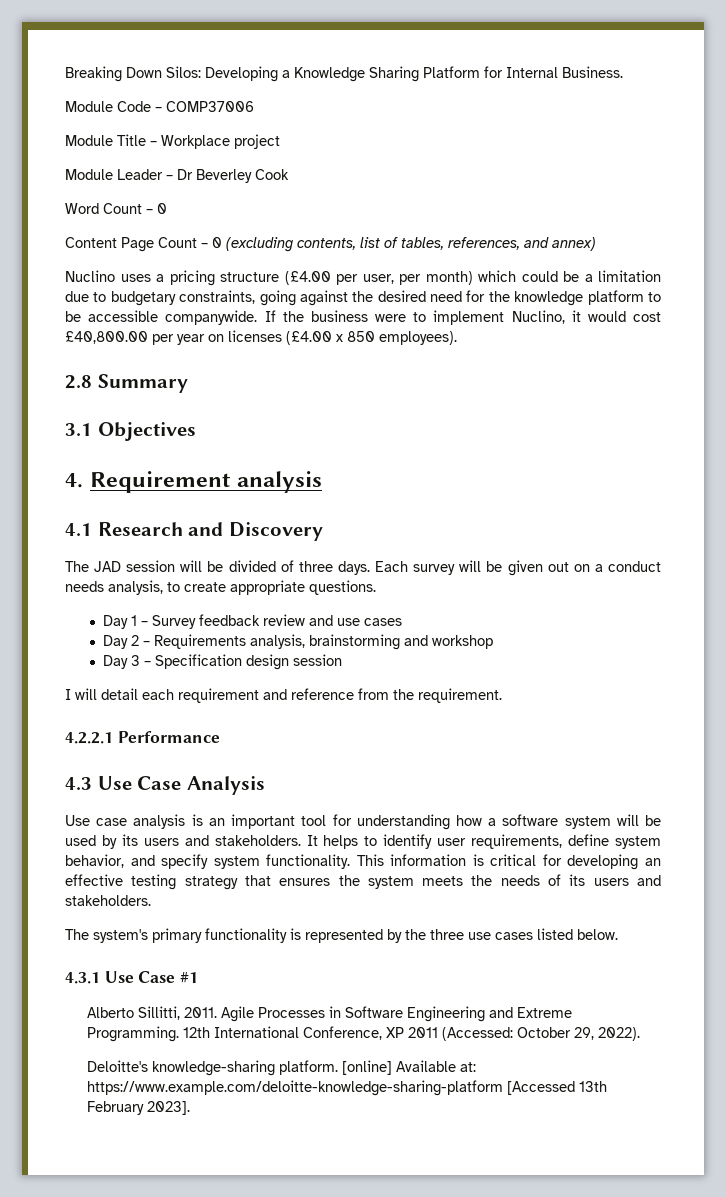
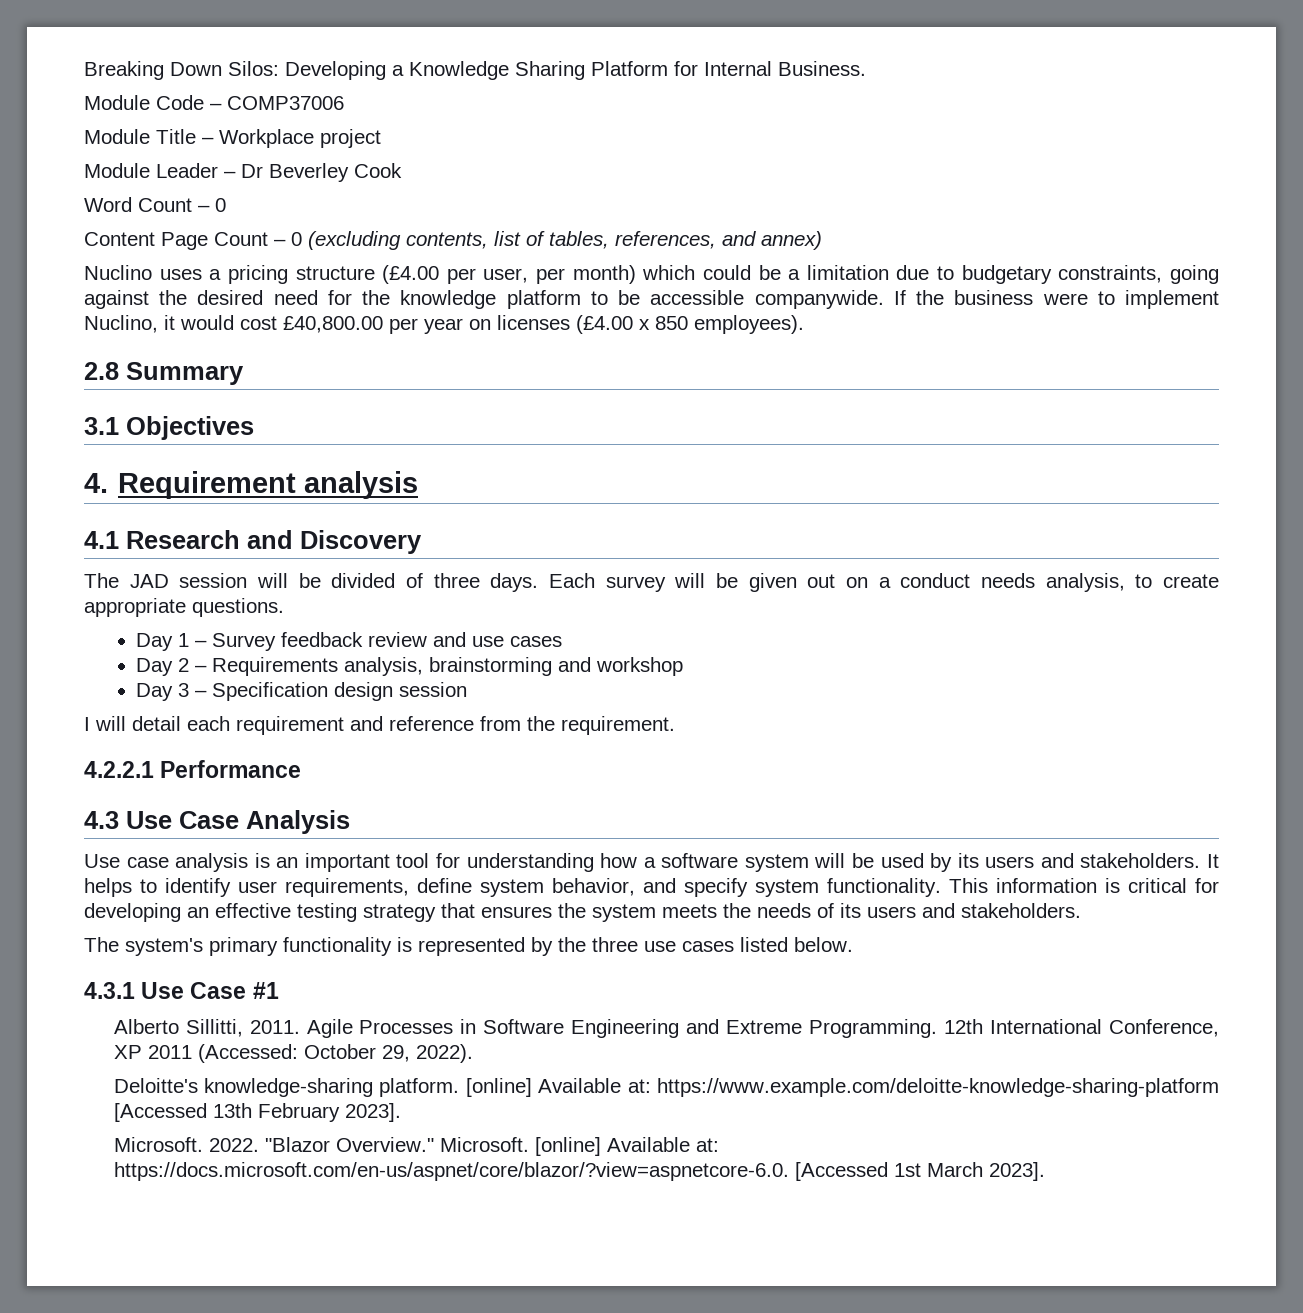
+ Microsoft. 2022. "Blazor Overview." Microsoft. [online] Available at: https://docs.microsoft.com/en-us/aspnet/core/blazor/?view=aspnetcore-6.0. [Accessed 1st March 2023].

